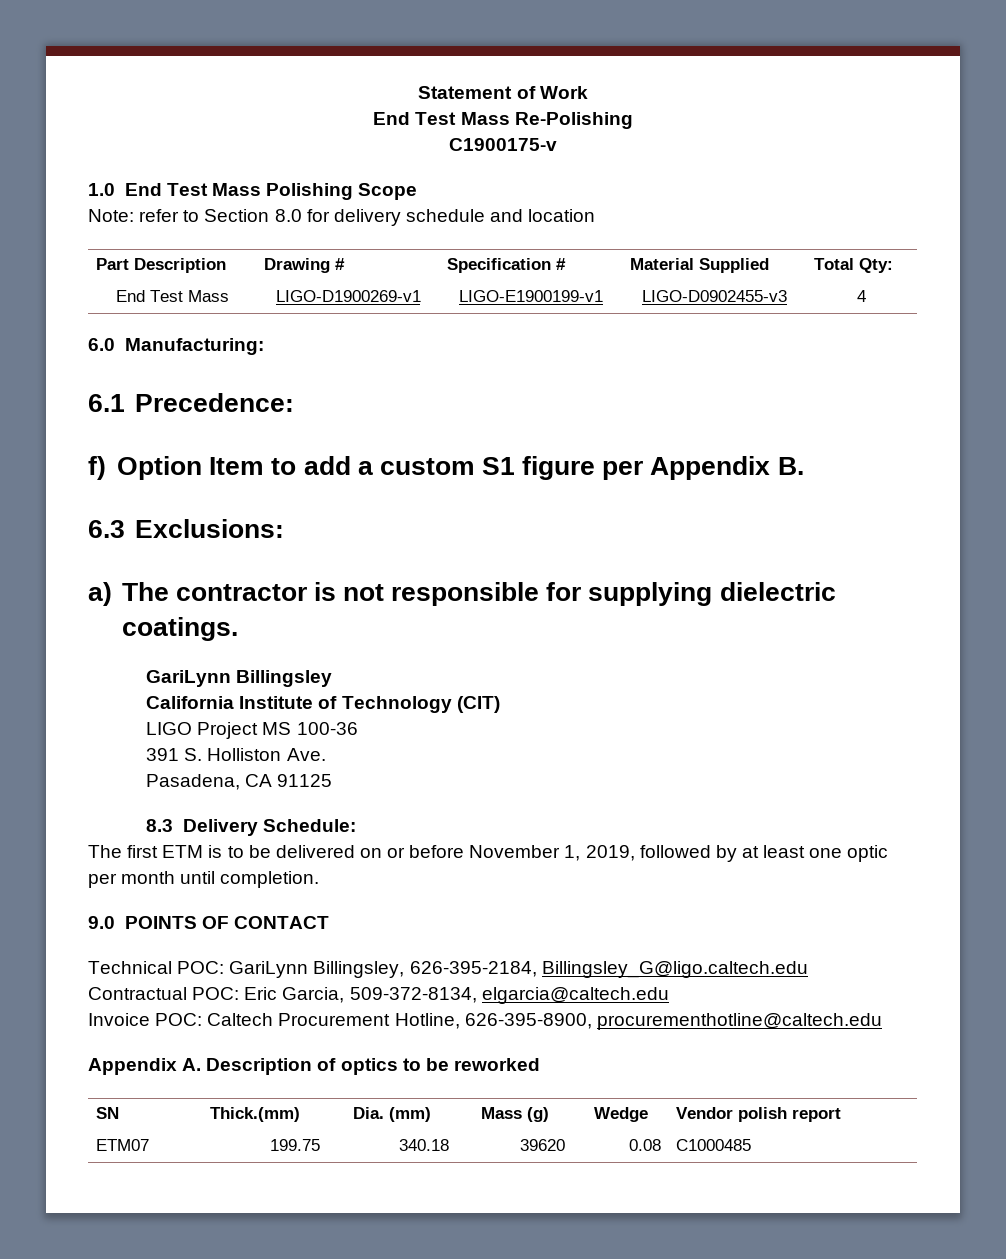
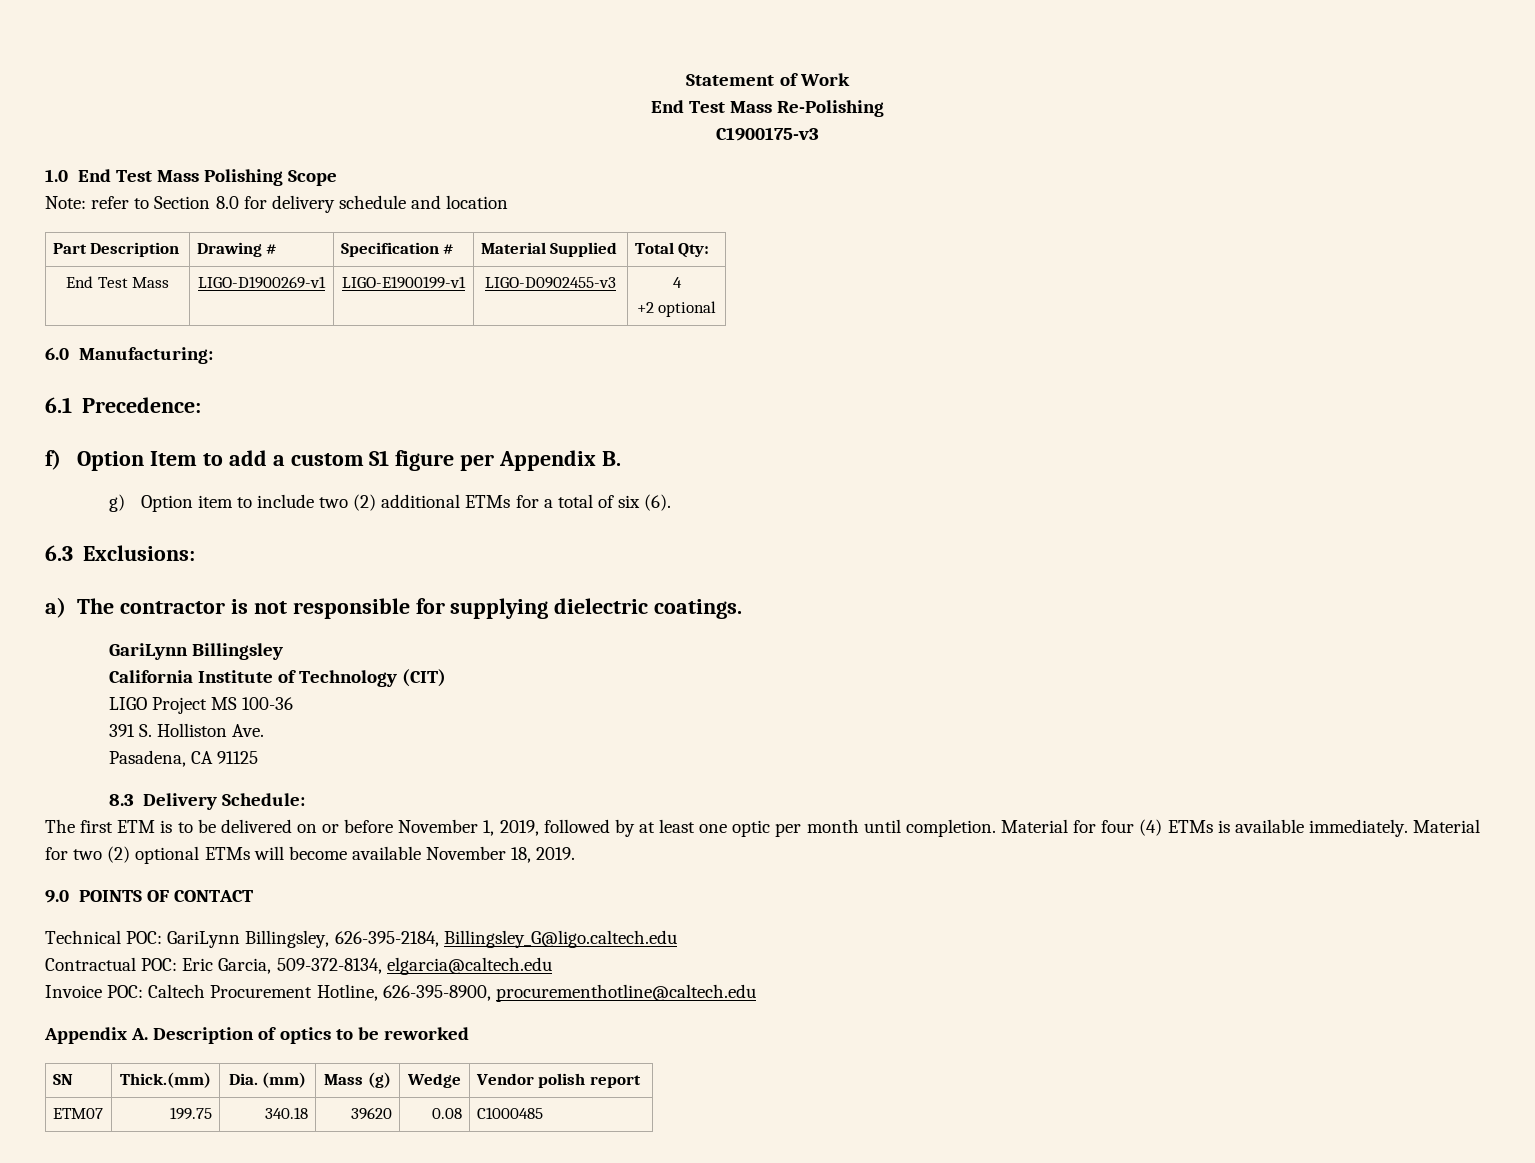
- C1900175-v
+ C1900175-v3
  End Test Mass | LIGO-D1900269-v1 | LIGO-E1900199-v1 | LIGO-D0902455-v3 | 4
+ +2 optional
+ g) Option item to include two (2) additional ETMs for a total of six (6).
+ Material for four (4) ETMs is available immediately. Material for two (2) optional ETMs will become available November 18, 2019.

